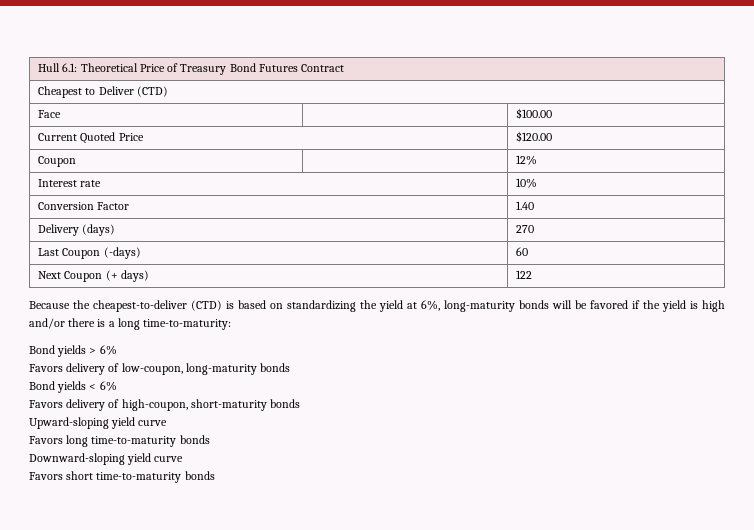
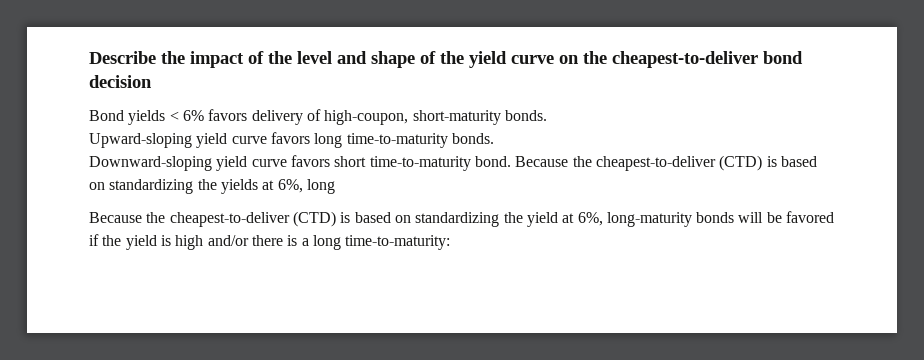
- Hull 6.1: Theoretical Price of Treasury Bond Futures Contract
- Cheapest to Deliver (CTD)
- Face | | $100.00
- Current Quoted Price | $120.00
- Coupon | | 12%
- Interest rate | 10%
- Conversion Factor | 1.40
- Delivery (days) | 270
- Last Coupon (-days) | 60
- Next Coupon (+ days) | 122
+ Describe the impact of the level and shape of the yield curve on the cheapest‐to‐deliver bond decision
+ Bond yields < 6% favors delivery of high-coupon, short-maturity bonds.
+ Upward-sloping yield curve favors long time-to-maturity bonds.
+ Downward-sloping yield curve favors short time-to-maturity bond. Because the cheapest-to-deliver (CTD) is based on standardizing the yields at 6%, long
- Bond yields > 6%
- Favors delivery of low-coupon, long-maturity bonds
- Bond yields < 6%
- Favors delivery of high-coupon, short-maturity bonds
- Upward-sloping yield curve
- Favors long time-to-maturity bonds
- Downward-sloping yield curve
- Favors short time-to-maturity bonds

